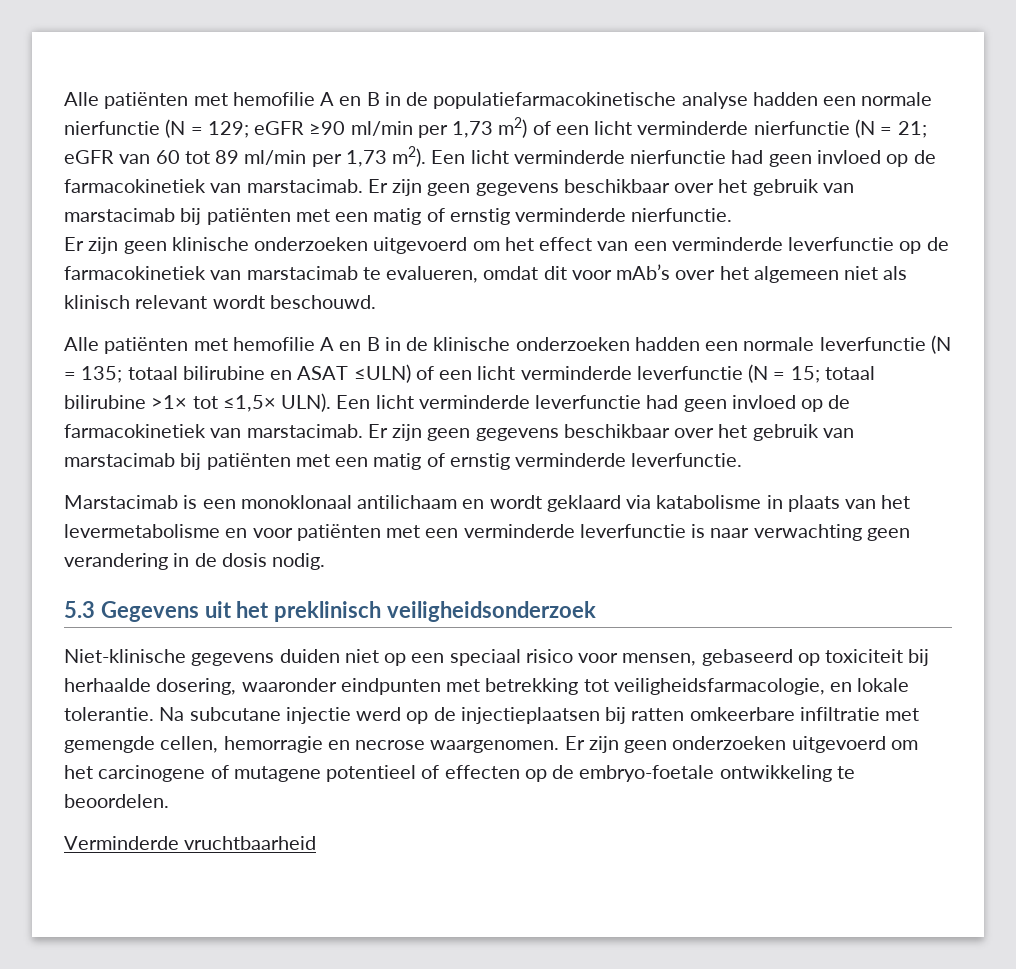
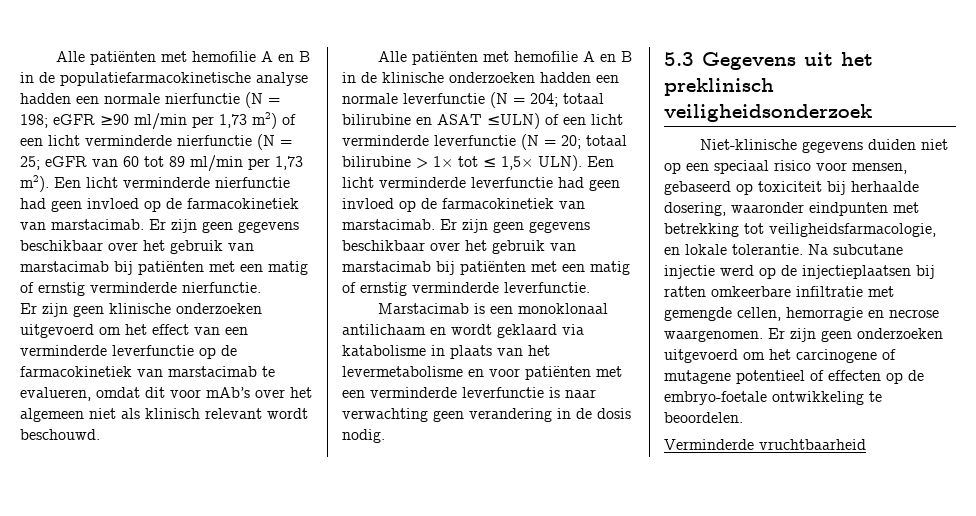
- Alle patiënten met hemofilie A en B in de populatiefarmacokinetische analyse hadden een normale nierfunctie (N = 129; eGFR ≥90 ml/min per 1,73 m2) of een licht verminderde nierfunctie (N = 21; eGFR van 60 tot 89 ml/min per 1,73 m2).
+ Alle patiënten met hemofilie A en B in de populatiefarmacokinetische analyse hadden een normale nierfunctie (N = 198; eGFR ≥90 ml/min per 1,73 m2) of een licht verminderde nierfunctie (N = 25; eGFR van 60 tot 89 ml/min per 1,73 m2).
- Alle patiënten met hemofilie A en B in de klinische onderzoeken hadden een normale leverfunctie (N = 135; totaal bilirubine en ASAT ≤ULN) of een licht verminderde leverfunctie (N = 15; totaal bilirubine >1× tot ≤1,5× ULN).
+ Alle patiënten met hemofilie A en B in de klinische onderzoeken hadden een normale leverfunctie (N = 204; totaal bilirubine en ASAT ≤ULN) of een licht verminderde leverfunctie (N = 20; totaal bilirubine > 1× tot ≤ 1,5× ULN).

